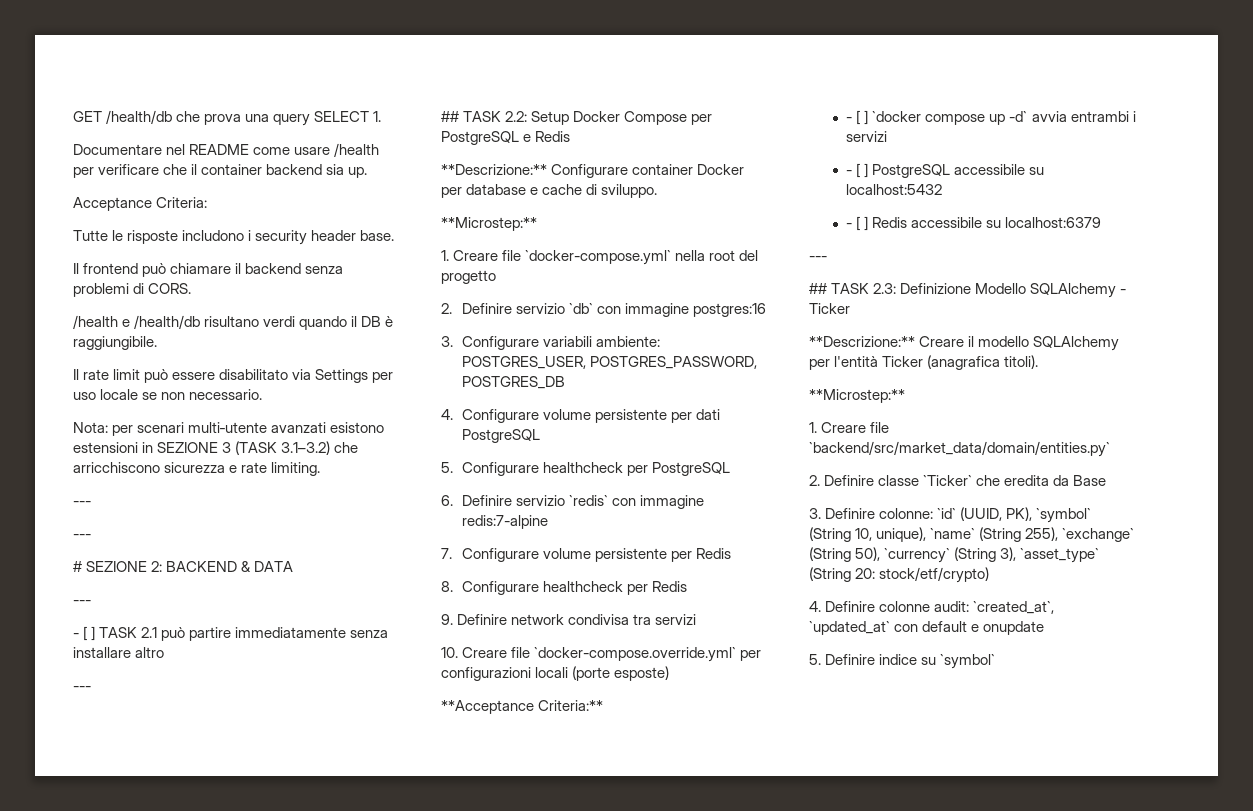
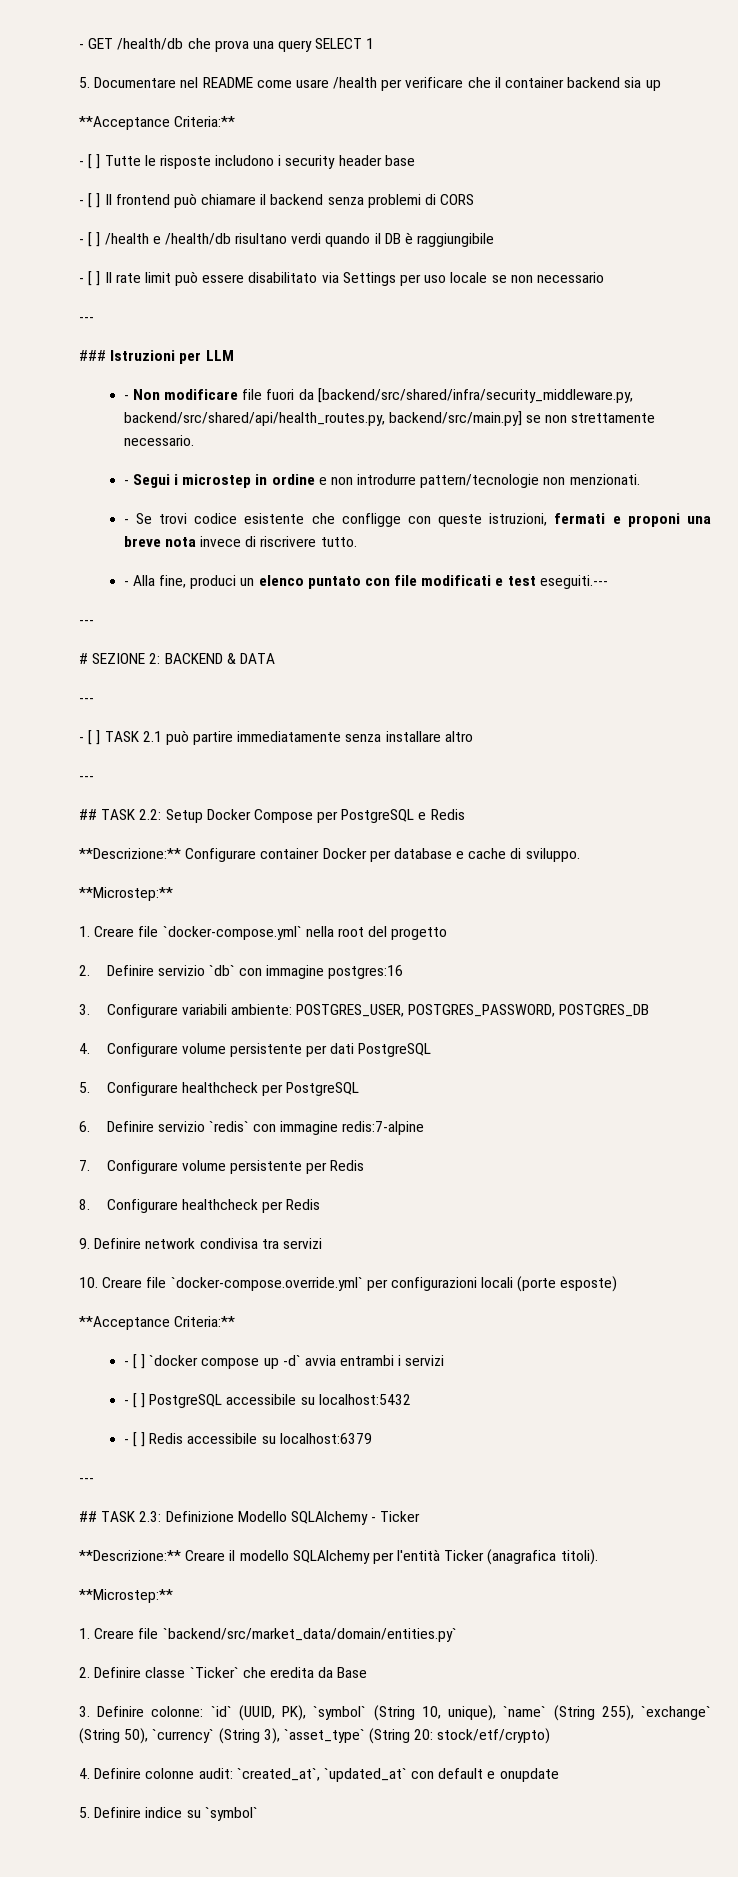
- GET /health/db che prova una query SELECT 1.
- Documentare nel README come usare /health per verificare che il container backend sia up.
- Acceptance Criteria:
- Tutte le risposte includono i security header base.
- Il frontend può chiamare il backend senza problemi di CORS.
- /health e /health/db risultano verdi quando il DB è raggiungibile.
- Il rate limit può essere disabilitato via Settings per uso locale se non necessario.
- Nota: per scenari multi‑utente avanzati esistono estensioni in SEZIONE 3 (TASK 3.1–3.2) che arricchiscono sicurezza e rate limiting.
+ - GET /health/db che prova una query SELECT 1
+ 5. Documentare nel README come usare /health per verificare che il container backend sia up
+ **Acceptance Criteria:**
+ - [ ] Tutte le risposte includono i security header base
+ - [ ] Il frontend può chiamare il backend senza problemi di CORS
+ - [ ] /health e /health/db risultano verdi quando il DB è raggiungibile
+ - [ ] Il rate limit può essere disabilitato via Settings per uso locale se non necessario
  ---
+ ### Istruzioni per LLM
+ - Non modificare file fuori da [backend/src/shared/infra/security_middleware.py, backend/src/shared/api/health_routes.py, backend/src/main.py] se non strettamente necessario.
+ - Segui i microstep in ordine e non introdurre pattern/tecnologie non menzionati.
+ - Se trovi codice esistente che confligge con queste istruzioni, fermati e proponi una breve nota invece di riscrivere tutto.
+ - Alla fine, produci un elenco puntato con file modificati e test eseguiti.---

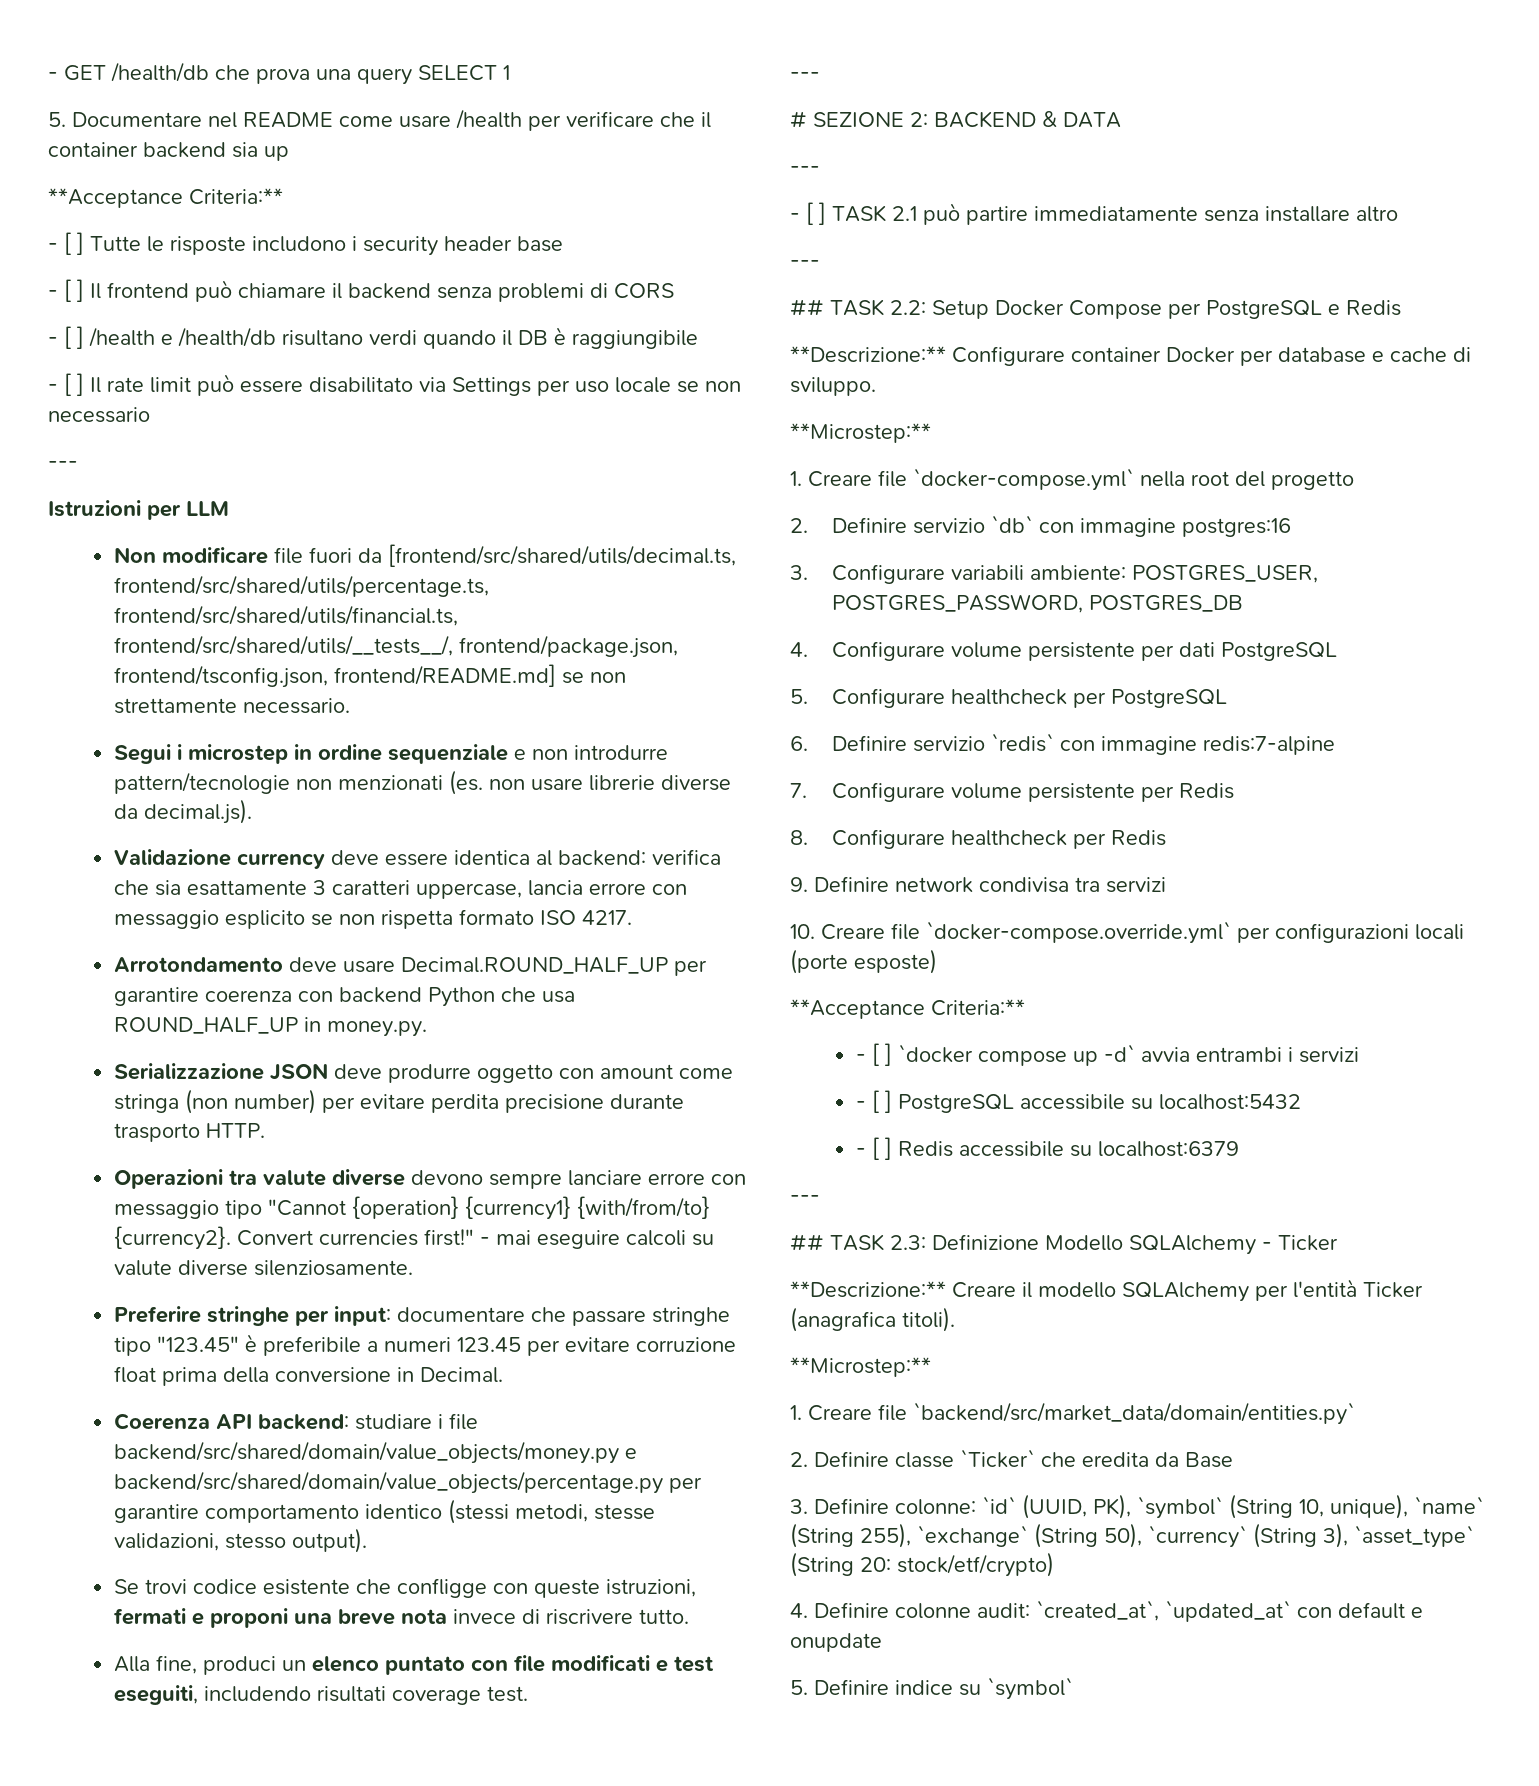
- ### Istruzioni per LLM
+ Istruzioni per LLM
- - Non modificare file fuori da [backend/src/shared/infra/security_middleware.py, backend/src/shared/api/health_routes.py, backend/src/main.py] se non strettamente necessario.
+ Non modificare file fuori da [frontend/src/shared/utils/decimal.ts, frontend/src/shared/utils/percentage.ts, frontend/src/shared/utils/financial.ts, frontend/src/shared/utils/__tests__/, frontend/package.json, frontend/tsconfig.json, frontend/README.md] se non strettamente necessario.
- - Segui i microstep in ordine e non introdurre pattern/tecnologie non menzionati.
- - Se trovi codice esistente che confligge con queste istruzioni, fermati e proponi una breve nota invece di riscrivere tutto.
+ Segui i microstep in ordine sequenziale e non introdurre pattern/tecnologie non menzionati (es. non usare librerie diverse da decimal.js).
+ Validazione currency deve essere identica al backend: verifica che sia esattamente 3 caratteri uppercase, lancia errore con messaggio esplicito se non rispetta formato ISO 4217.
+ Arrotondamento deve usare Decimal.ROUND_HALF_UP per garantire coerenza con backend Python che usa ROUND_HALF_UP in money.py.
+ Serializzazione JSON deve produrre oggetto con amount come stringa (non number) per evitare perdita precisione durante trasporto HTTP.
+ Operazioni tra valute diverse devono sempre lanciare errore con messaggio tipo "Cannot {operation} {currency1} {with/from/to} {currency2}. Convert currencies first!" - mai eseguire calcoli su valute diverse silenziosamente.
+ Preferire stringhe per input: documentare che passare stringhe tipo "123.45" è preferibile a numeri 123.45 per evitare corruzione float prima della conversione in Decimal.
+ Coerenza API backend: studiare i file backend/src/shared/domain/value_objects/money.py e backend/src/shared/domain/value_objects/percentage.py per garantire comportamento identico (stessi metodi, stesse validazioni, stesso output).
+ Se trovi codice esistente che confligge con queste istruzioni, fermati e proponi una breve nota invece di riscrivere tutto.
- - Alla fine, produci un elenco puntato con file modificati e test eseguiti.---
+ Alla fine, produci un elenco puntato con file modificati e test eseguiti, includendo risultati coverage test.

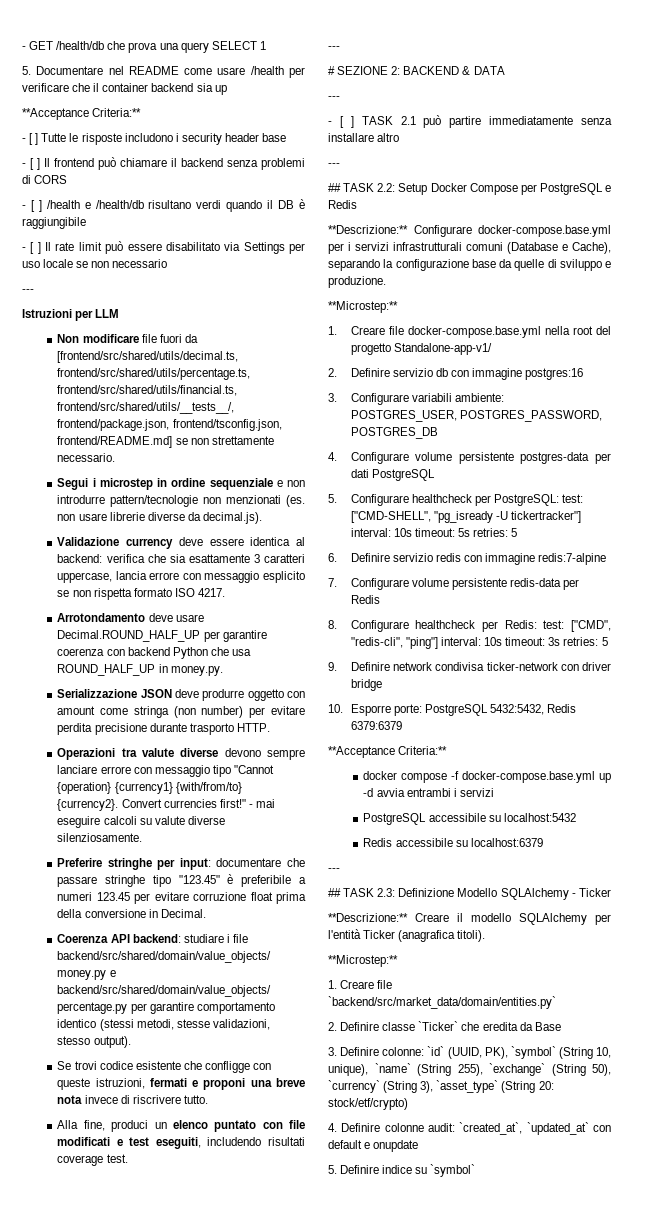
- **Descrizione:** Configurare container Docker per database e cache di sviluppo.
+ **Descrizione:** Configurare docker-compose.base.yml per i servizi infrastrutturali comuni (Database e Cache), separando la configurazione base da quelle di sviluppo e produzione.
  **Microstep:**
- 1. Creare file `docker-compose.yml` nella root del progetto
+ 1. Creare file docker-compose.base.yml nella root del progetto Standalone-app-v1/
- 2. Definire servizio `db` con immagine postgres:16
+ 2. Definire servizio db con immagine postgres:16
- 4. Configurare volume persistente per dati PostgreSQL
+ 4. Configurare volume persistente postgres-data per dati PostgreSQL
- 5. Configurare healthcheck per PostgreSQL
+ 5. Configurare healthcheck per PostgreSQL: test: ["CMD-SHELL", "pg_isready -U tickertracker"] interval: 10s timeout: 5s retries: 5
- 6. Definire servizio `redis` con immagine redis:7-alpine
+ 6. Definire servizio redis con immagine redis:7-alpine
- 7. Configurare volume persistente per Redis
+ 7. Configurare volume persistente redis-data per Redis
- 8. Configurare healthcheck per Redis
- 9. Definire network condivisa tra servizi
- 10. Creare file `docker-compose.override.yml` per configurazioni locali (porte esposte)
+ 8. Configurare healthcheck per Redis: test: ["CMD", "redis-cli", "ping"] interval: 10s timeout: 3s retries: 5
+ 9. Definire network condivisa ticker-network con driver bridge
+ 10. Esporre porte: PostgreSQL 5432:5432, Redis 6379:6379
  **Acceptance Criteria:**
- - [ ] `docker compose up -d` avvia entrambi i servizi
+ docker compose -f docker-compose.base.yml up -d avvia entrambi i servizi
- - [ ] PostgreSQL accessibile su localhost:5432
+ PostgreSQL accessibile su localhost:5432
- - [ ] Redis accessibile su localhost:6379
+ Redis accessibile su localhost:6379

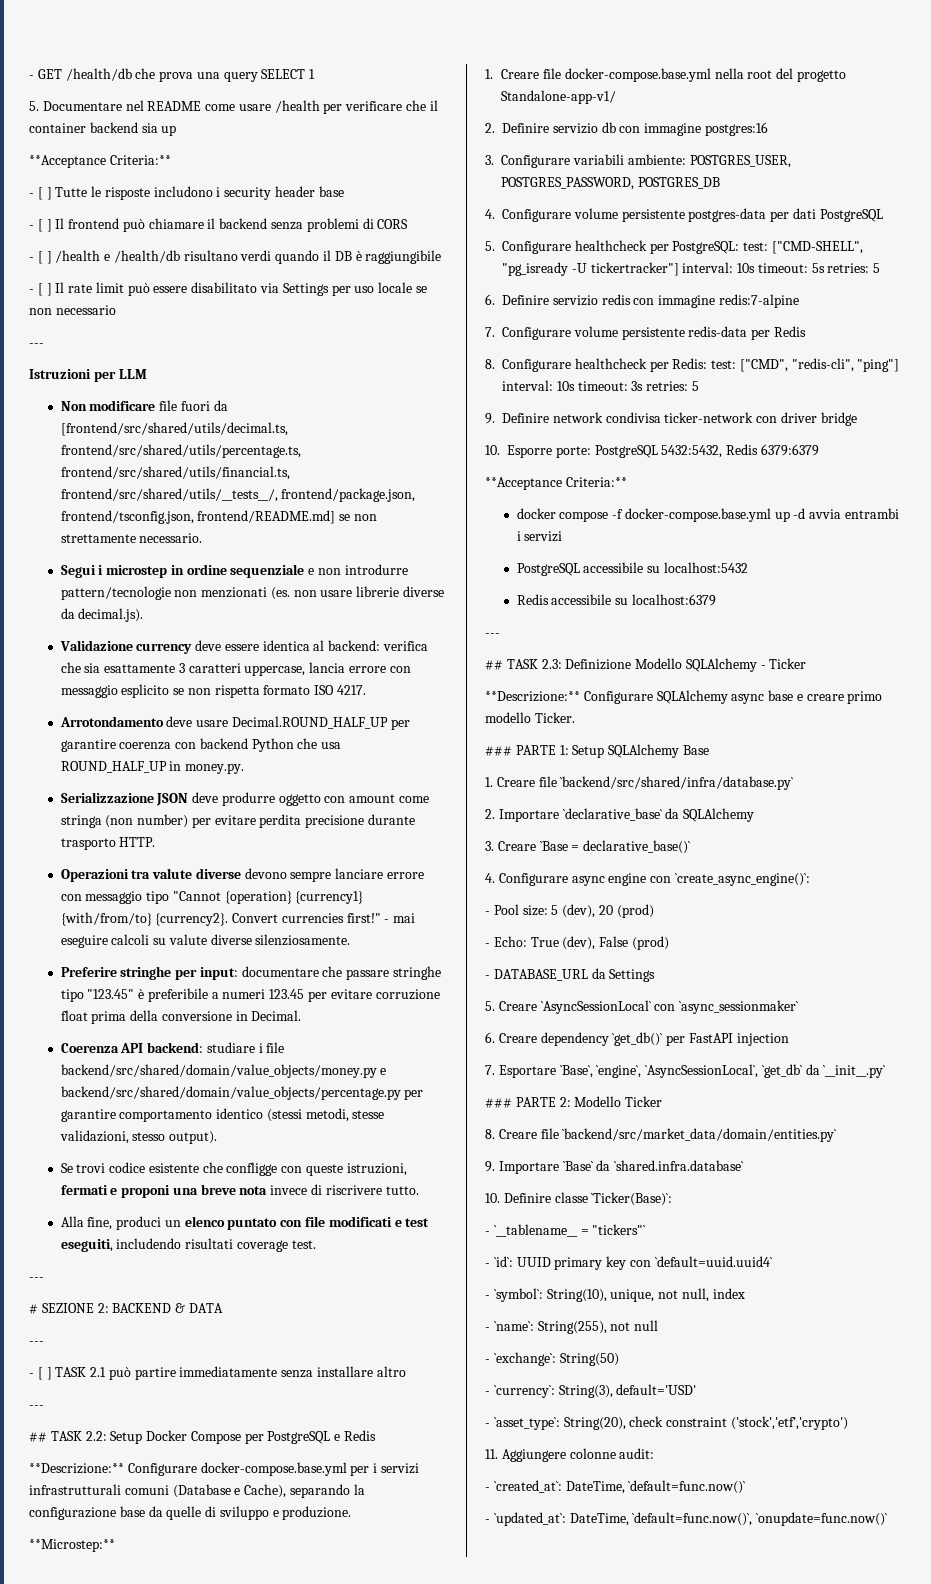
- **Descrizione:** Creare il modello SQLAlchemy per l'entità Ticker (anagrafica titoli).
- **Microstep:**
- 1. Creare file `backend/src/market_data/domain/entities.py`
- 2. Definire classe `Ticker` che eredita da Base
- 3. Definire colonne: `id` (UUID, PK), `symbol` (String 10, unique), `name` (String 255), `exchange` (String 50), `currency` (String 3), `asset_type` (String 20: stock/etf/crypto)
- 4. Definire colonne audit: `created_at`, `updated_at` con default e onupdate
- 5. Definire indice su `symbol`
+ **Descrizione:** Configurare SQLAlchemy async base e creare primo modello Ticker.
+ ### PARTE 1: Setup SQLAlchemy Base
+ 1. Creare file `backend/src/shared/infra/database.py`
+ 2. Importare `declarative_base` da SQLAlchemy
+ 3. Creare `Base = declarative_base()`
+ 4. Configurare async engine con `create_async_engine()`:
+ - Pool size: 5 (dev), 20 (prod)
+ - Echo: True (dev), False (prod)
+ - DATABASE_URL da Settings
+ 5. Creare `AsyncSessionLocal` con `async_sessionmaker`
+ 6. Creare dependency `get_db()` per FastAPI injection
+ 7. Esportare `Base`, `engine`, `AsyncSessionLocal`, `get_db` da `__init__.py`
+ ### PARTE 2: Modello Ticker
+ 8. Creare file `backend/src/market_data/domain/entities.py`
+ 9. Importare `Base` da `shared.infra.database`
+ 10. Definire classe `Ticker(Base)`:
+ - `__tablename__ = "tickers"`
+ - `id`: UUID primary key con `default=uuid.uuid4`
+ - `symbol`: String(10), unique, not null, index
+ - `name`: String(255), not null
+ - `exchange`: String(50)
+ - `currency`: String(3), default='USD'
+ - `asset_type`: String(20), check constraint ('stock','etf','crypto')
+ 11. Aggiungere colonne audit:
+ - `created_at`: DateTime, `default=func.now()`
+ - `updated_at`: DateTime, `default=func.now()`, `onupdate=func.now()`

